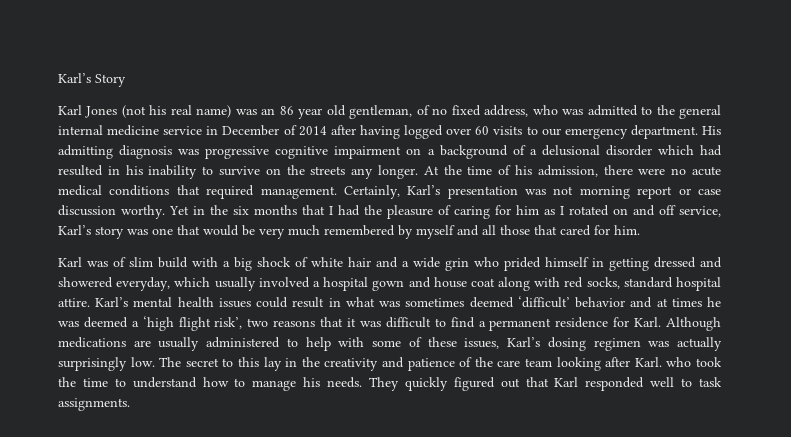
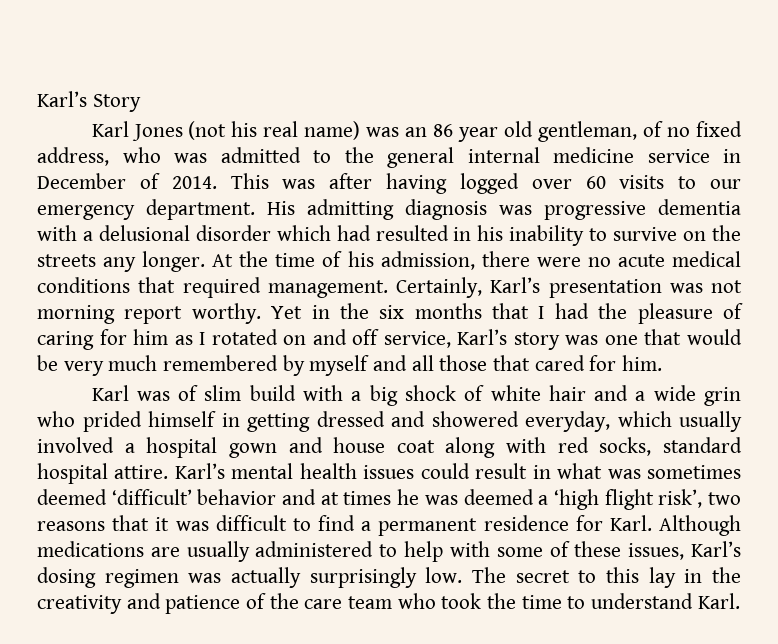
- Karl Jones (not his real name) was an 86 year old gentleman, of no fixed address, who was admitted to the general internal medicine service in December of 2014 after having logged over 60 visits to our emergency department.
+ Karl Jones (not his real name) was an 86 year old gentleman, of no fixed address, who was admitted to the general internal medicine service in December of 2014. This was after having logged over 60 visits to our emergency department.
- His admitting diagnosis was progressive cognitive impairment on a background of a delusional disorder which had resulted in his inability to survive on the streets any longer.
+ His admitting diagnosis was progressive dementia with a delusional disorder which had resulted in his inability to survive on the streets any longer.
- Certainly, Karl’s presentation was not morning report or case discussion worthy.
+ Certainly, Karl’s presentation was not morning report worthy.
- The secret to this lay in the creativity and patience of the care team looking after Karl. who took the time to understand how to manage his needs. They quickly figured out that Karl responded well to task assignments.
+ The secret to this lay in the creativity and patience of the care team who took the time to understand Karl.

